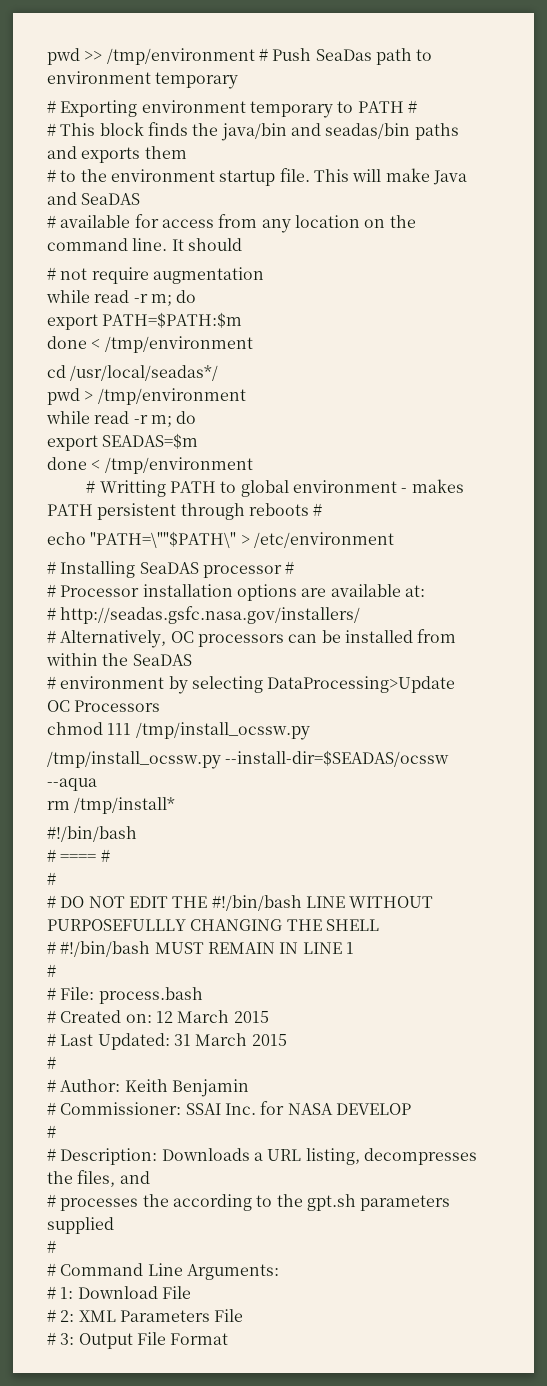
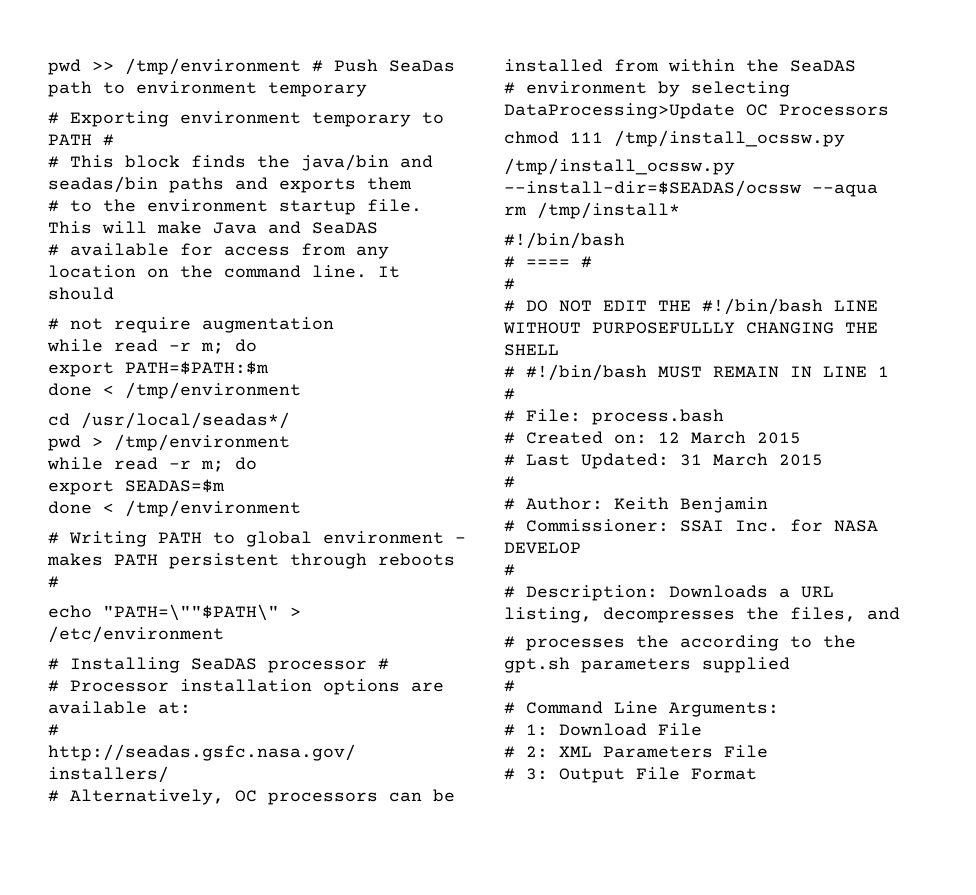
- # Writting PATH to global environment - makes PATH persistent through reboots #
+ # Writing PATH to global environment - makes PATH persistent through reboots #

